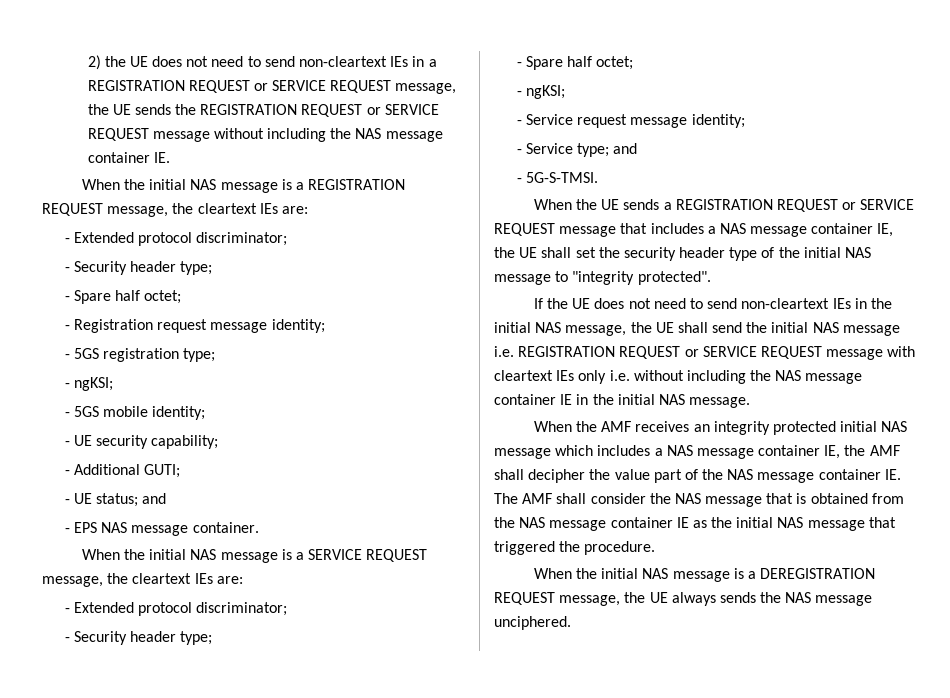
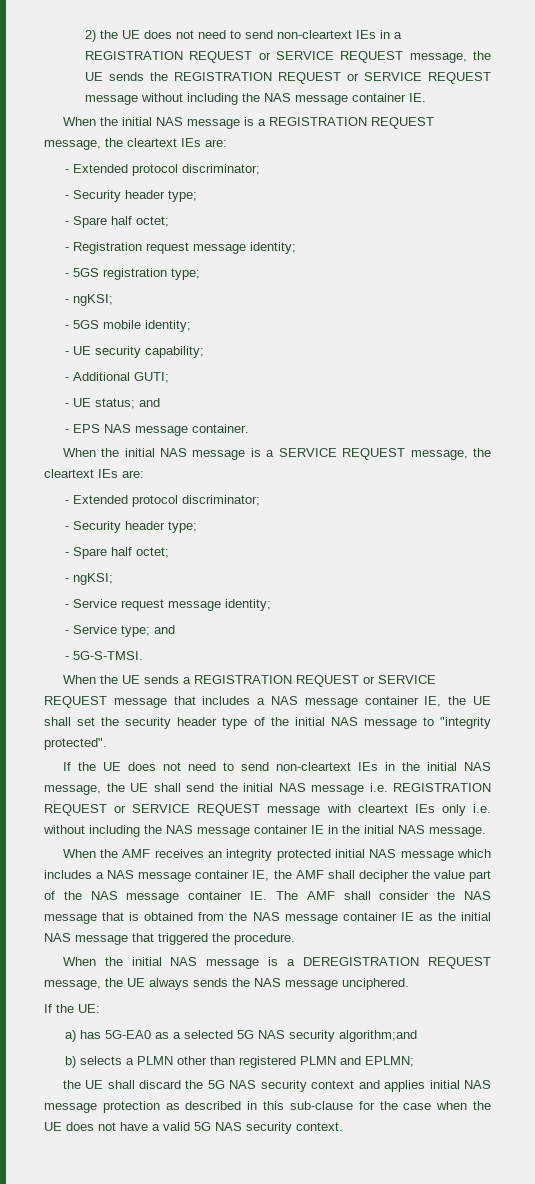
+ If the UE:
+ a) has 5G-EA0 as a selected 5G NAS security algorithm;and
+ b) selects a PLMN other than registered PLMN and EPLMN;
+ the UE shall discard the 5G NAS security context and applies initial NAS message protection as described in this sub-clause for the case when the UE does not have a valid 5G NAS security context.

